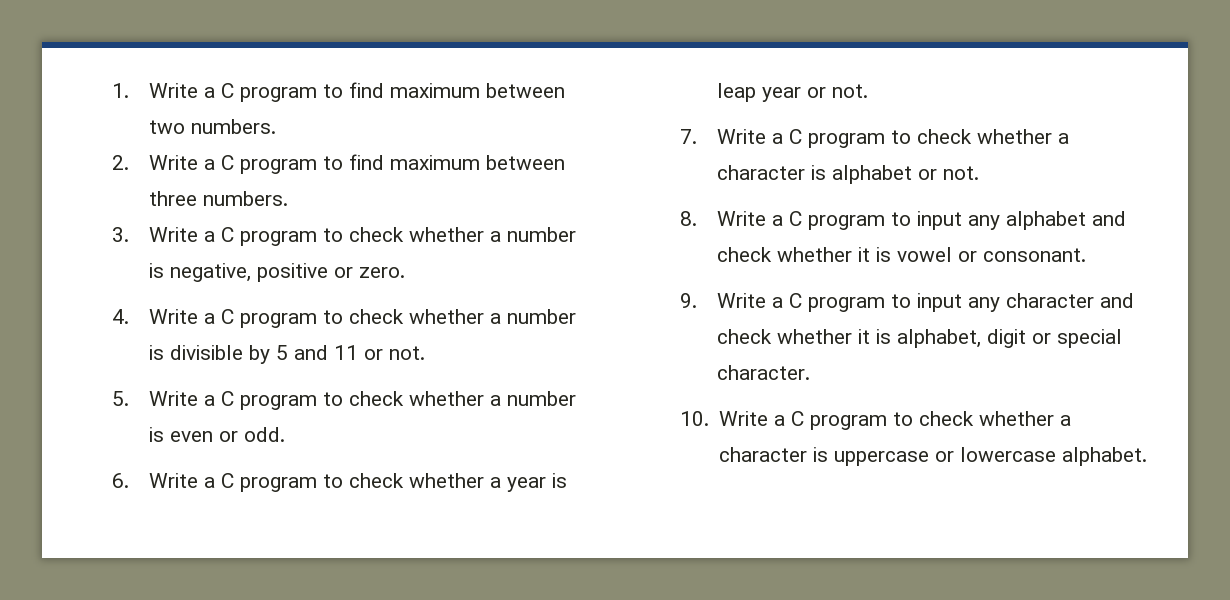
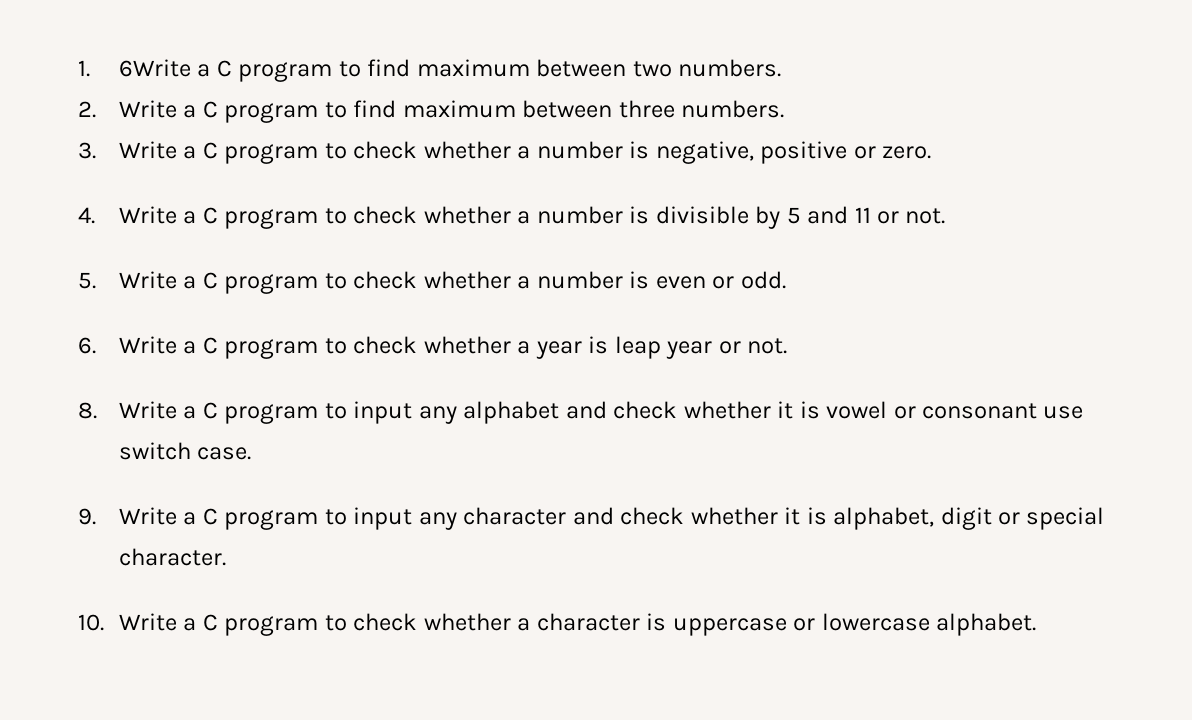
- 1. Write a C program to find maximum between two numbers.
+ 1. 6Write a C program to find maximum between two numbers.
- 7. Write a C program to check whether a character is alphabet or not.
- 8. Write a C program to input any alphabet and check whether it is vowel or consonant.
+ 8. Write a C program to input any alphabet and check whether it is vowel or consonant use switch case.

